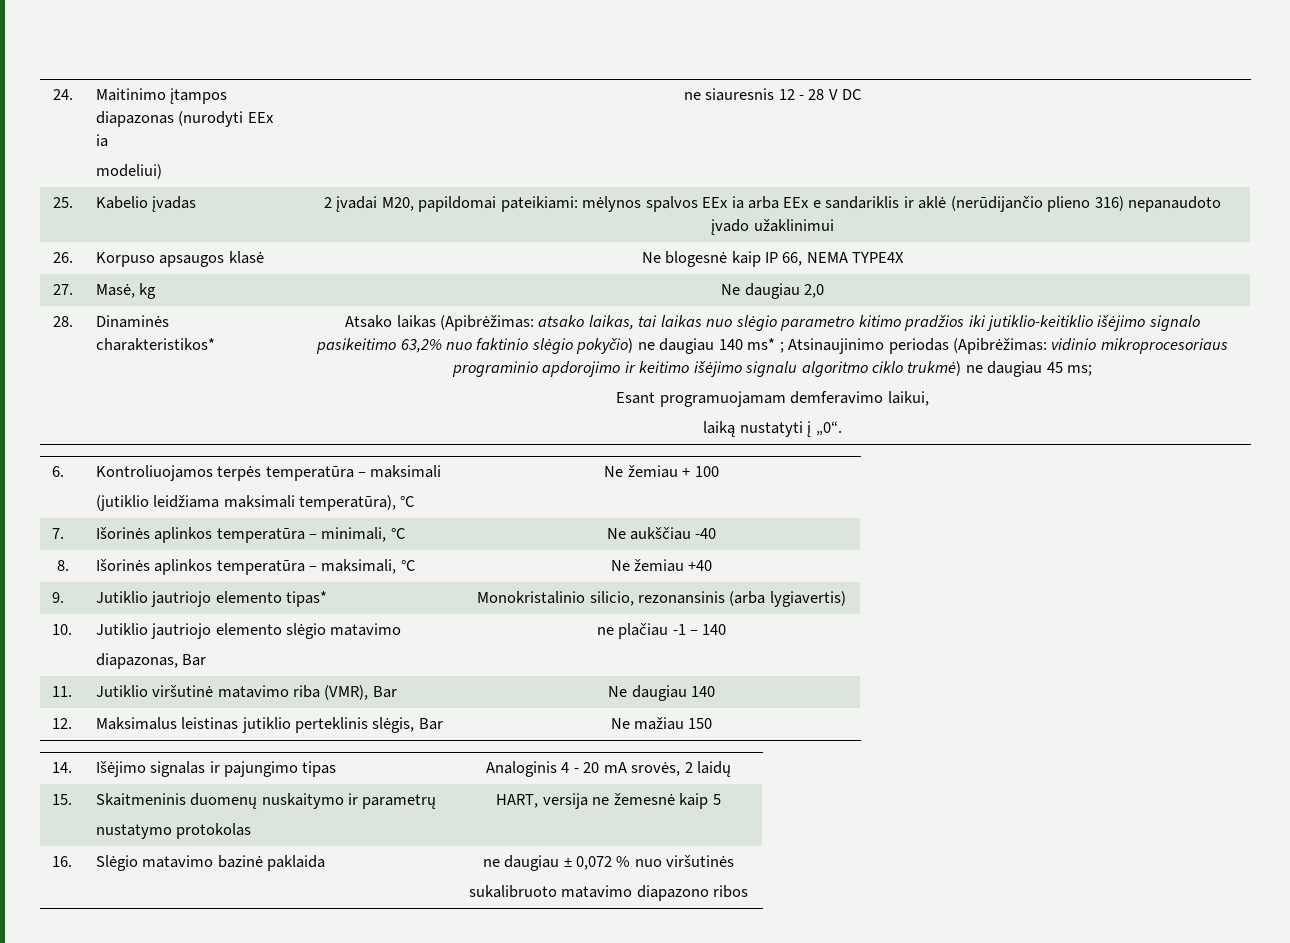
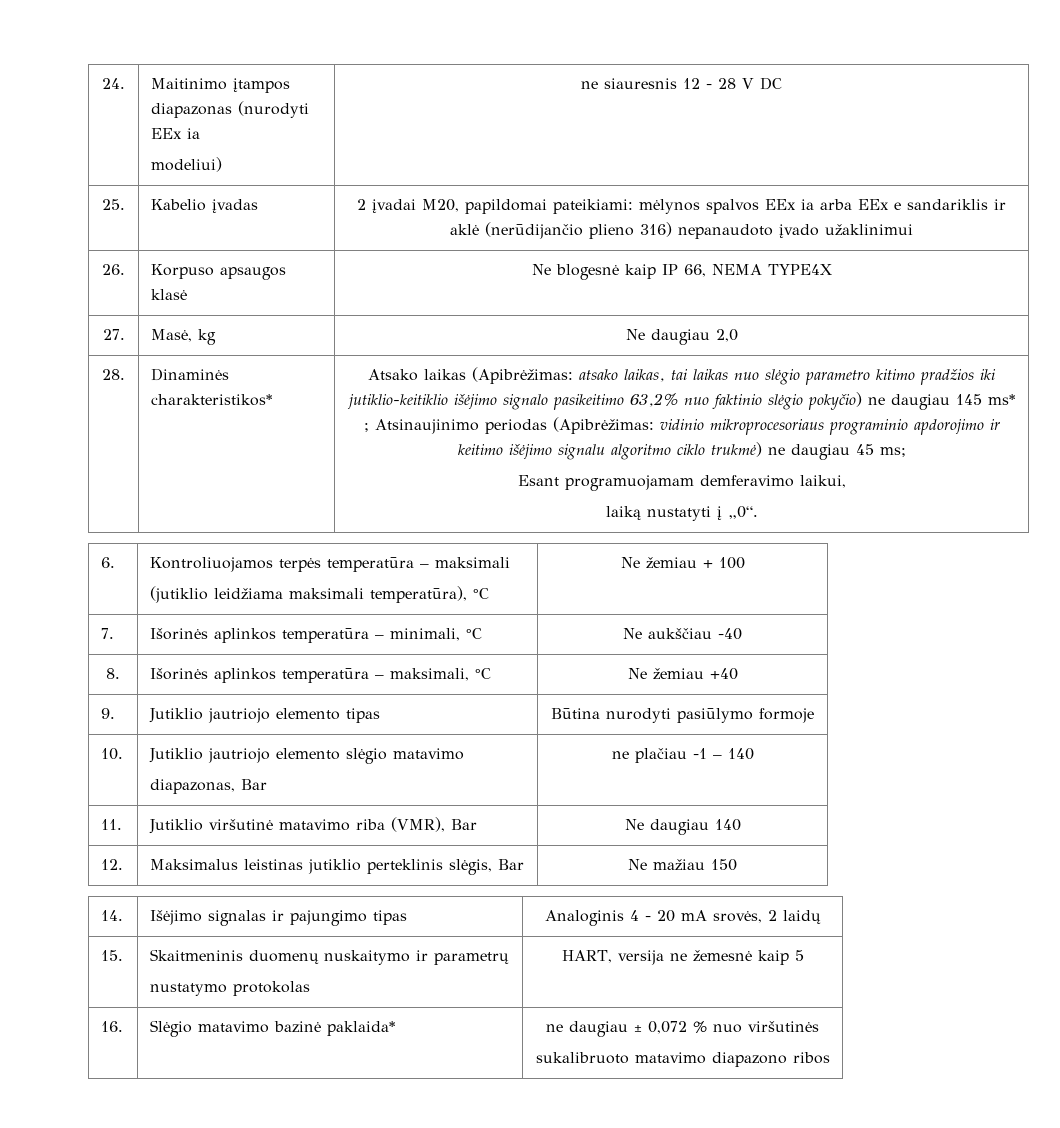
- Atsako laikas (Apibrėžimas: atsako laikas, tai laikas nuo slėgio parametro kitimo pradžios iki jutiklio-keitiklio išėjimo signalo pasikeitimo 63,2% nuo faktinio slėgio pokyčio) ne daugiau 140 ms* ; Atsinaujinimo periodas (Apibrėžimas: vidinio mikroprocesoriaus programinio apdorojimo ir keitimo išėjimo signalu algoritmo ciklo trukmė) ne daugiau 45 ms;
+ Atsako laikas (Apibrėžimas: atsako laikas, tai laikas nuo slėgio parametro kitimo pradžios iki jutiklio-keitiklio išėjimo signalo pasikeitimo 63,2% nuo faktinio slėgio pokyčio) ne daugiau 145 ms* ; Atsinaujinimo periodas (Apibrėžimas: vidinio mikroprocesoriaus programinio apdorojimo ir keitimo išėjimo signalu algoritmo ciklo trukmė) ne daugiau 45 ms;
- 9. | Jutiklio jautriojo elemento tipas* | Monokristalinio silicio, rezonansinis (arba lygiavertis)
+ 9. | Jutiklio jautriojo elemento tipas | Būtina nurodyti pasiūlymo formoje
- 16. | Slėgio matavimo bazinė paklaida | ne daugiau ± 0,072 % nuo viršutinės
+ 16. | Slėgio matavimo bazinė paklaida* | ne daugiau ± 0,072 % nuo viršutinės

